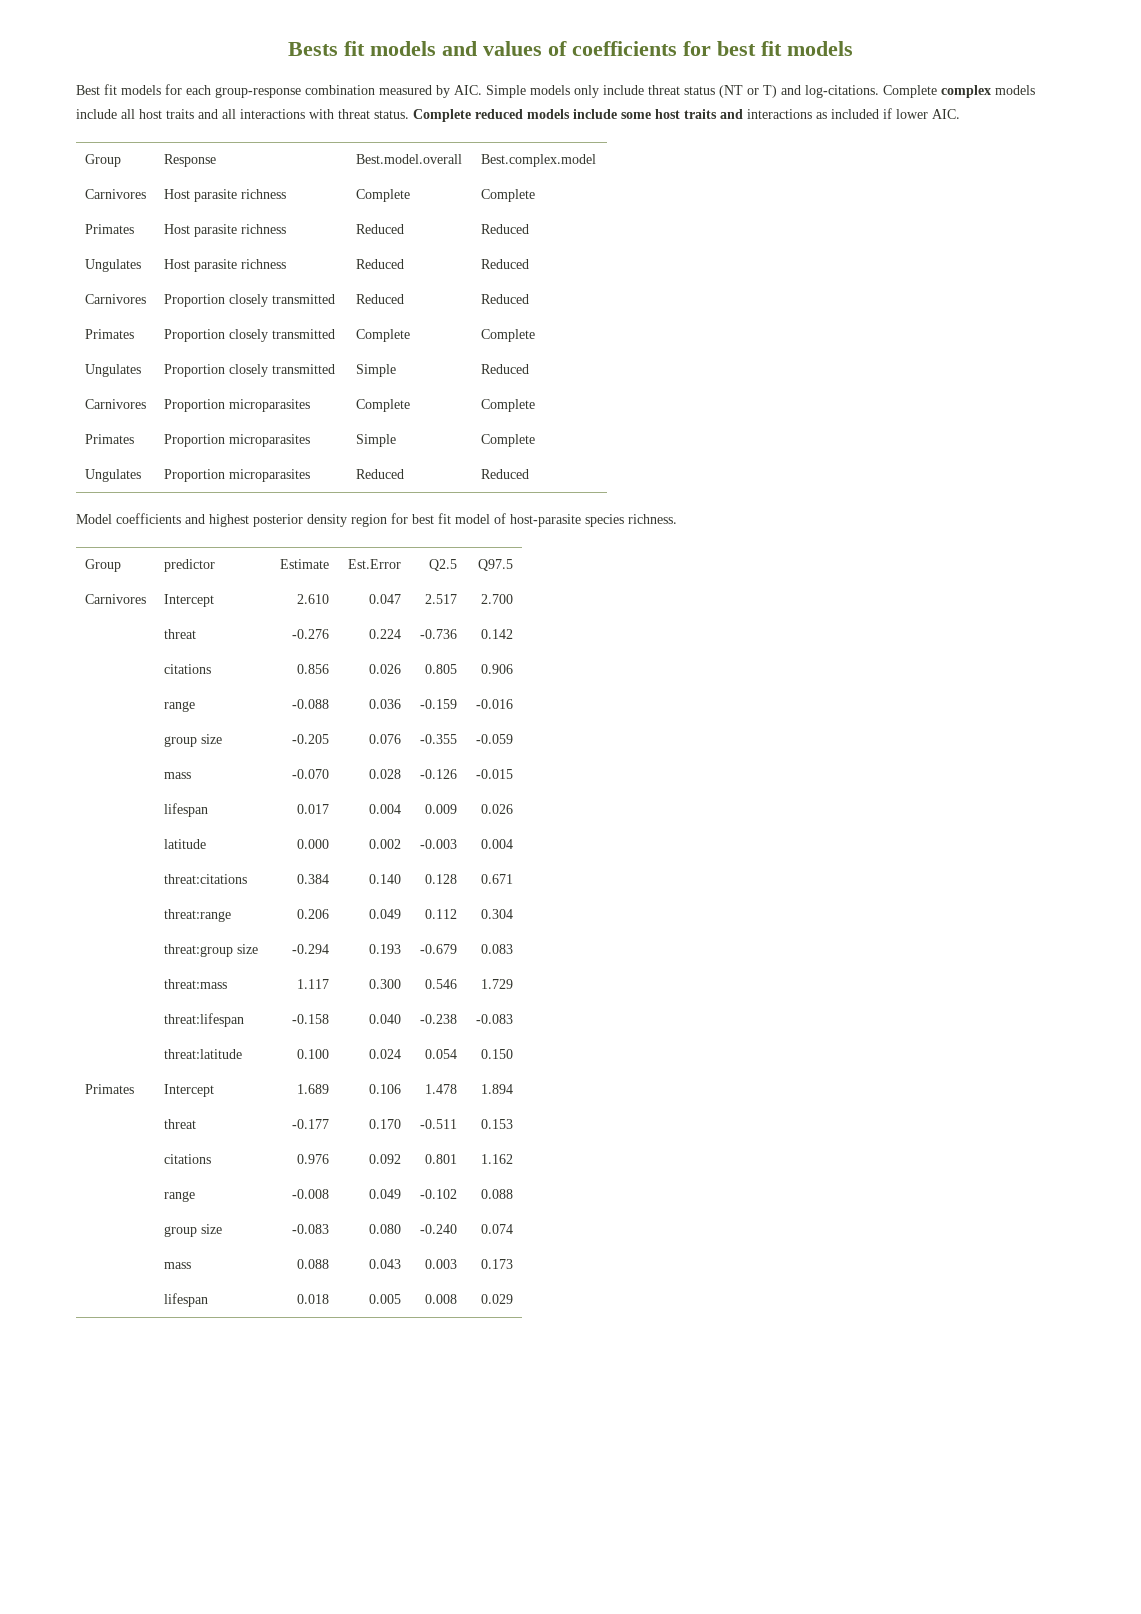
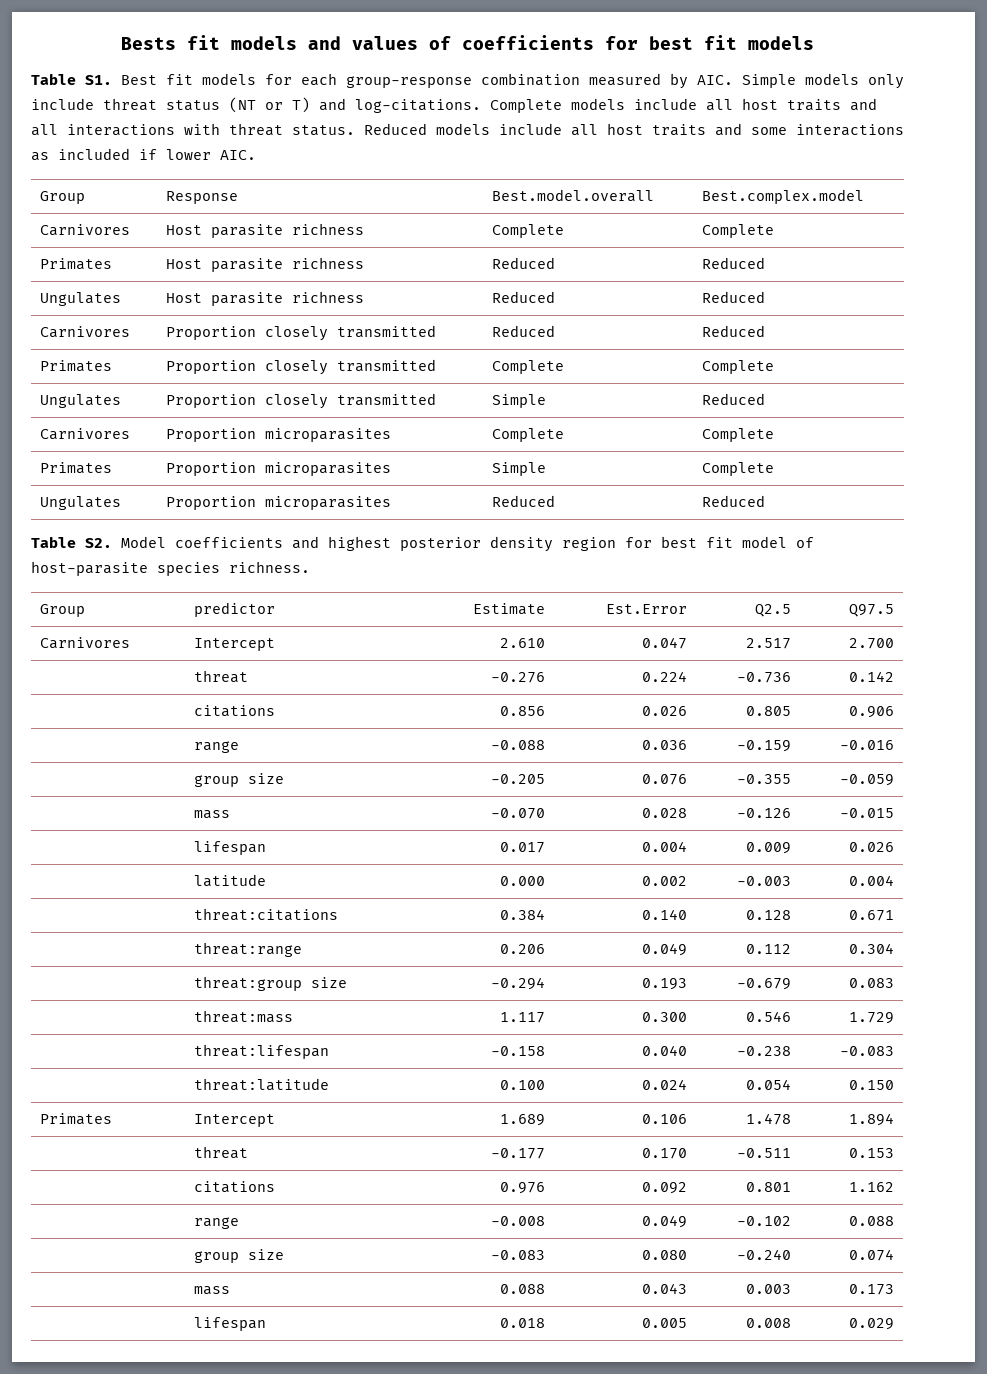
- Best fit models for each group-response combination measured by AIC. Simple models only include threat status (NT or T) and log-citations.
+ Table S1. Best fit models for each group-response combination measured by AIC. Simple models only include threat status (NT or T) and log-citations.
- Complete complex models include all host traits and all interactions with threat status.
+ Complete models include all host traits and all interactions with threat status.
- Complete reduced models include some host traits and interactions as included if lower AIC.
+ Reduced models include all host traits and some interactions as included if lower AIC.
- Model coefficients and highest posterior density region for best fit model of host-parasite species richness.
+ Table S2. Model coefficients and highest posterior density region for best fit model of host-parasite species richness.

